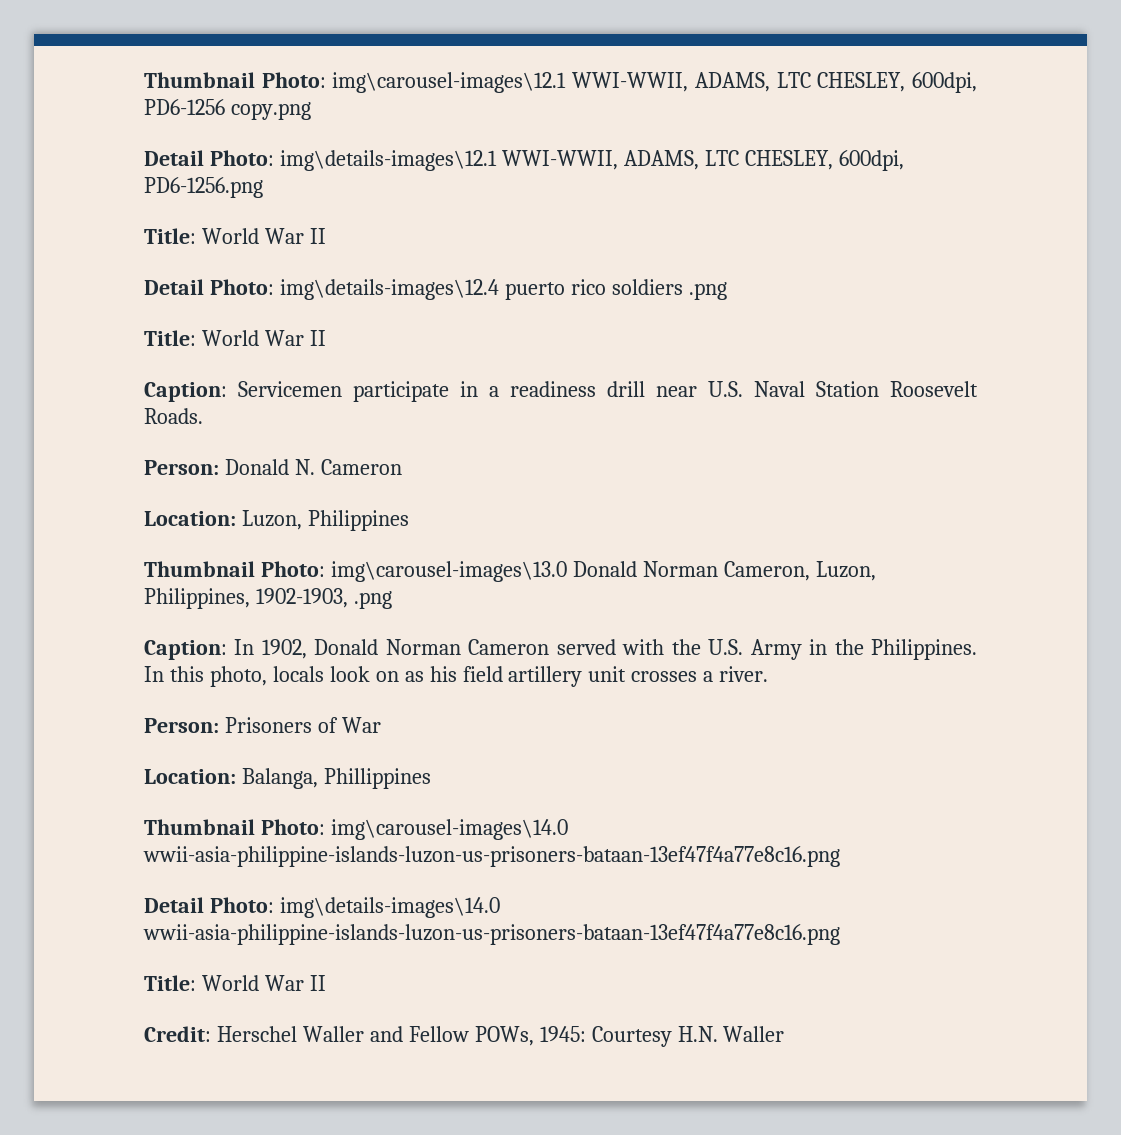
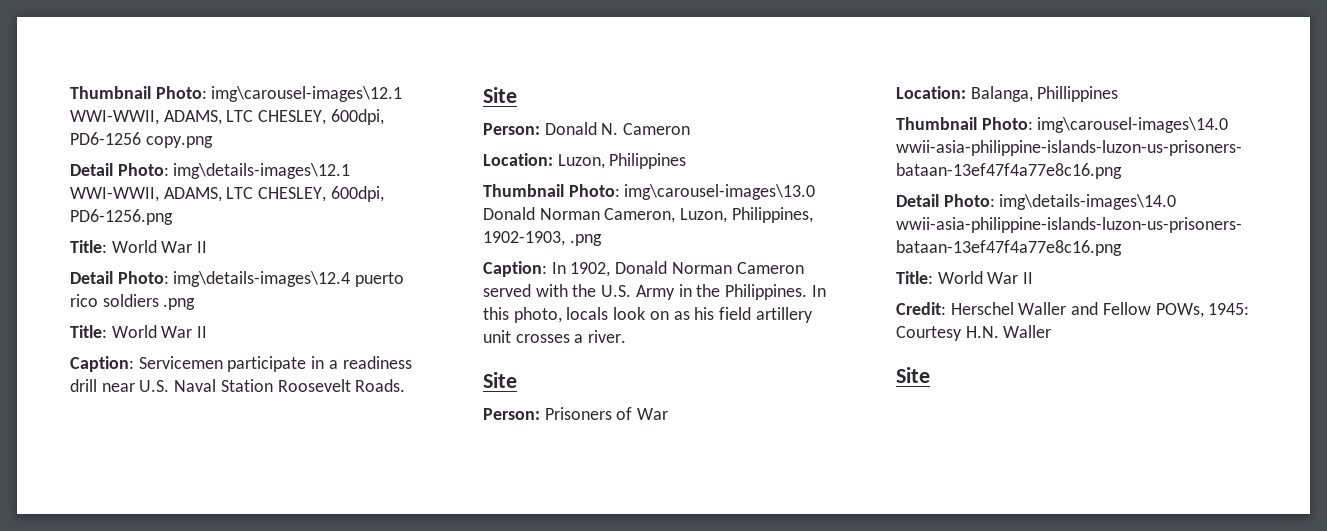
  Caption: Servicemen participate in a readiness drill near U.S. Naval Station Roosevelt Roads.
+ Site
  In this photo, locals look on as his field artillery unit crosses a river.
+ Site
  Credit: Herschel Waller and Fellow POWs, 1945: Courtesy H.N. Waller
+ Site

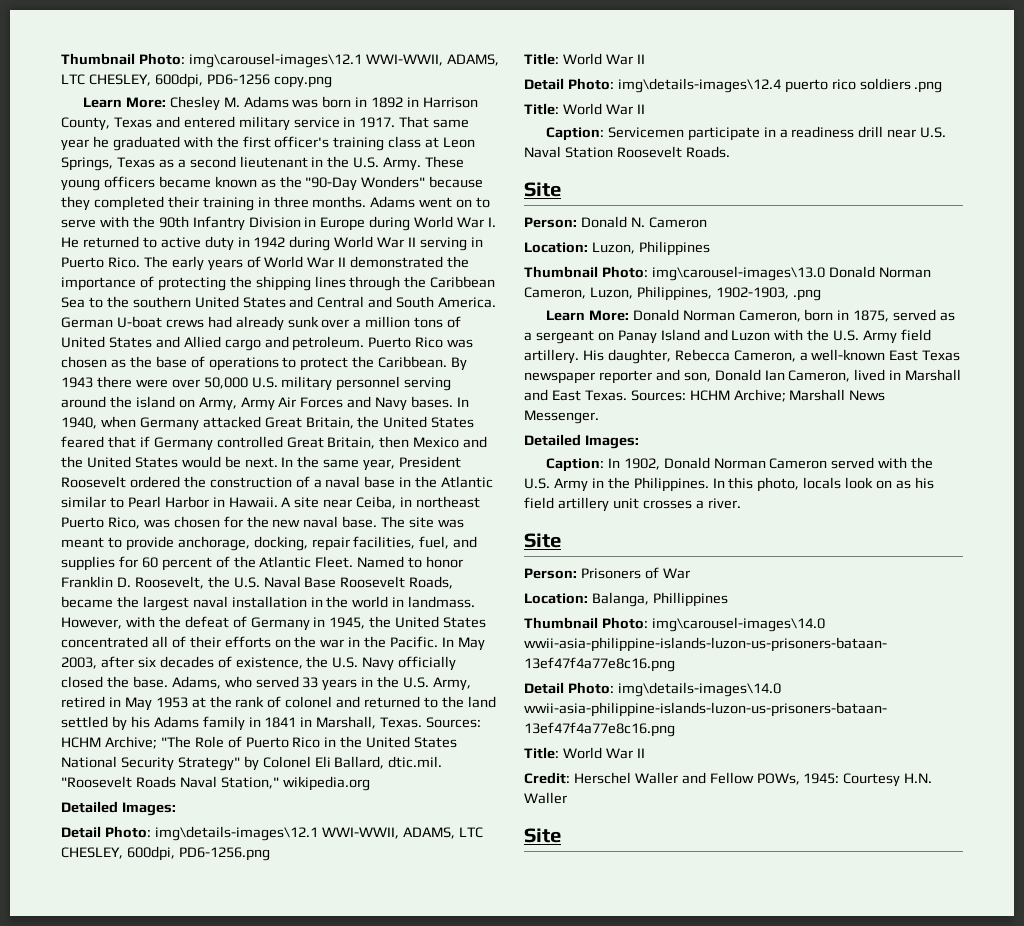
+ Learn More: Chesley M. Adams was born in 1892 in Harrison County, Texas and entered military service in 1917. That same year he graduated with the first officer's training class at Leon Springs, Texas as a second lieutenant in the U.S. Army. These young officers became known as the "90-Day Wonders" because they completed their training in three months. Adams went on to serve with the 90th Infantry Division in Europe during World War I. He returned to active duty in 1942 during World War II serving in Puerto Rico. The early years of World War II demonstrated the importance of protecting the shipping lines through the Caribbean Sea to the southern United States and Central and South America. German U-boat crews had already sunk over a million tons of United States and Allied cargo and petroleum. Puerto Rico was chosen as the base of operations to protect the Caribbean. By 1943 there were over 50,000 U.S. military personnel serving around the island on Army, Army Air Forces and Navy bases. In 1940, when Germany attacked Great Britain, the United States feared that if Germany controlled Great Britain, then Mexico and the United States would be next. In the same year, President Roosevelt ordered the construction of a naval base in the Atlantic similar to Pearl Harbor in Hawaii. A site near Ceiba, in northeast Puerto Rico, was chosen for the new naval base. The site was meant to provide anchorage, docking, repair facilities, fuel, and supplies for 60 percent of the Atlantic Fleet. Named to honor Franklin D. Roosevelt, the U.S. Naval Base Roosevelt Roads, became the largest naval installation in the world in landmass. However, with the defeat of Germany in 1945, the United States concentrated all of their efforts on the war in the Pacific. In May 2003, after six decades of existence, the U.S. Navy officially closed the base. Adams, who served 33 years in the U.S. Army, retired in May 1953 at the rank of colonel and returned to the land settled by his Adams family in 1841 in Marshall, Texas. Sources: HCHM Archive; "The Role of Puerto Rico in the United States National Security Strategy" by Colonel Eli Ballard, dtic.mil. "Roosevelt Roads Naval Station," wikipedia.org
+ Detailed Images:
+ Learn More: Donald Norman Cameron, born in 1875, served as a sergeant on Panay Island and Luzon with the U.S. Army field artillery. His daughter, Rebecca Cameron, a well-known East Texas newspaper reporter and son, Donald Ian Cameron, lived in Marshall and East Texas. Sources: HCHM Archive; Marshall News Messenger.
+ Detailed Images:

